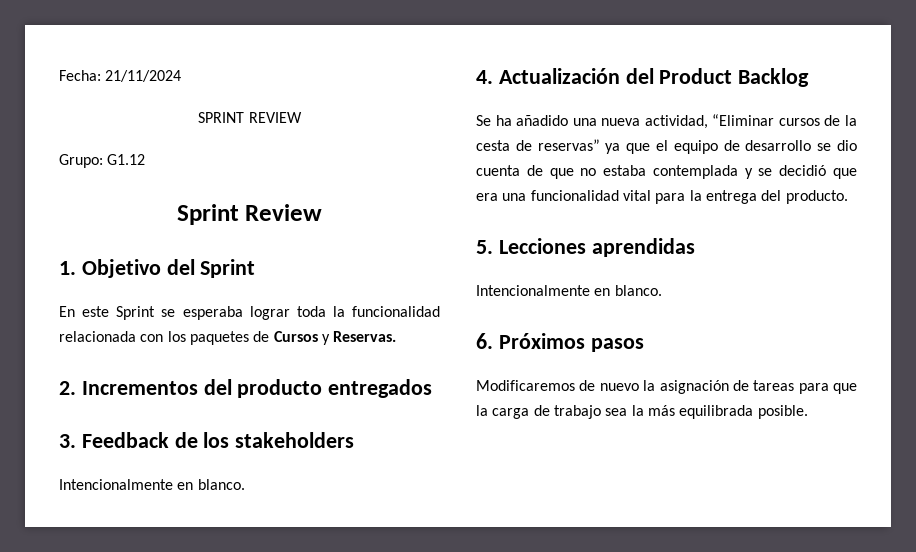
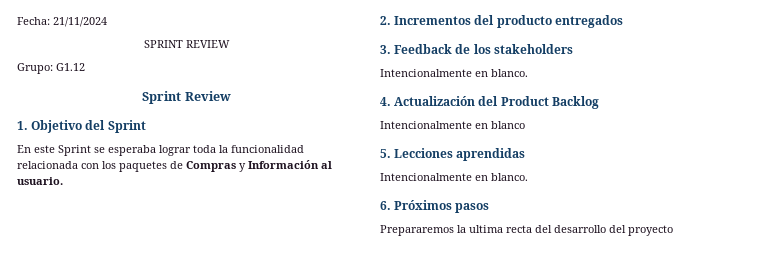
- En este Sprint se esperaba lograr toda la funcionalidad relacionada con los paquetes de Cursos y Reservas.
+ En este Sprint se esperaba lograr toda la funcionalidad relacionada con los paquetes de Compras y Información al usuario.
- Se ha añadido una nueva actividad, “Eliminar cursos de la cesta de reservas” ya que el equipo de desarrollo se dio cuenta de que no estaba contemplada y se decidió que era una funcionalidad vital para la entrega del producto.
+ Intencionalmente en blanco
- Modificaremos de nuevo la asignación de tareas para que la carga de trabajo sea la más equilibrada posible.
+ Prepararemos la ultima recta del desarrollo del proyecto

